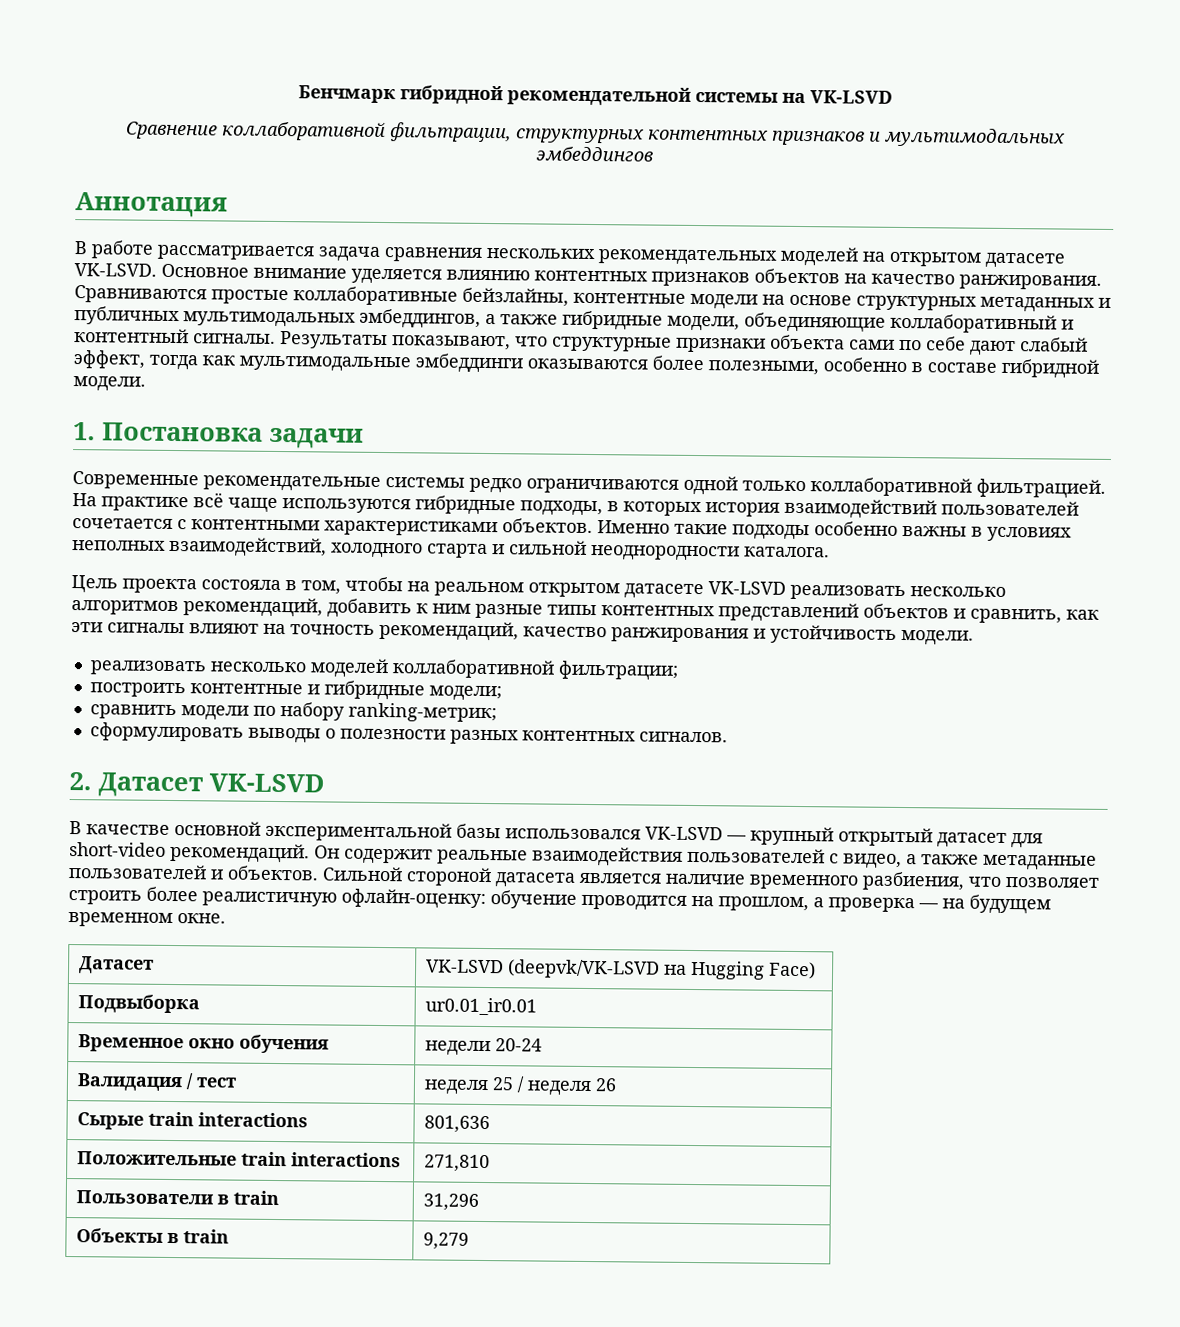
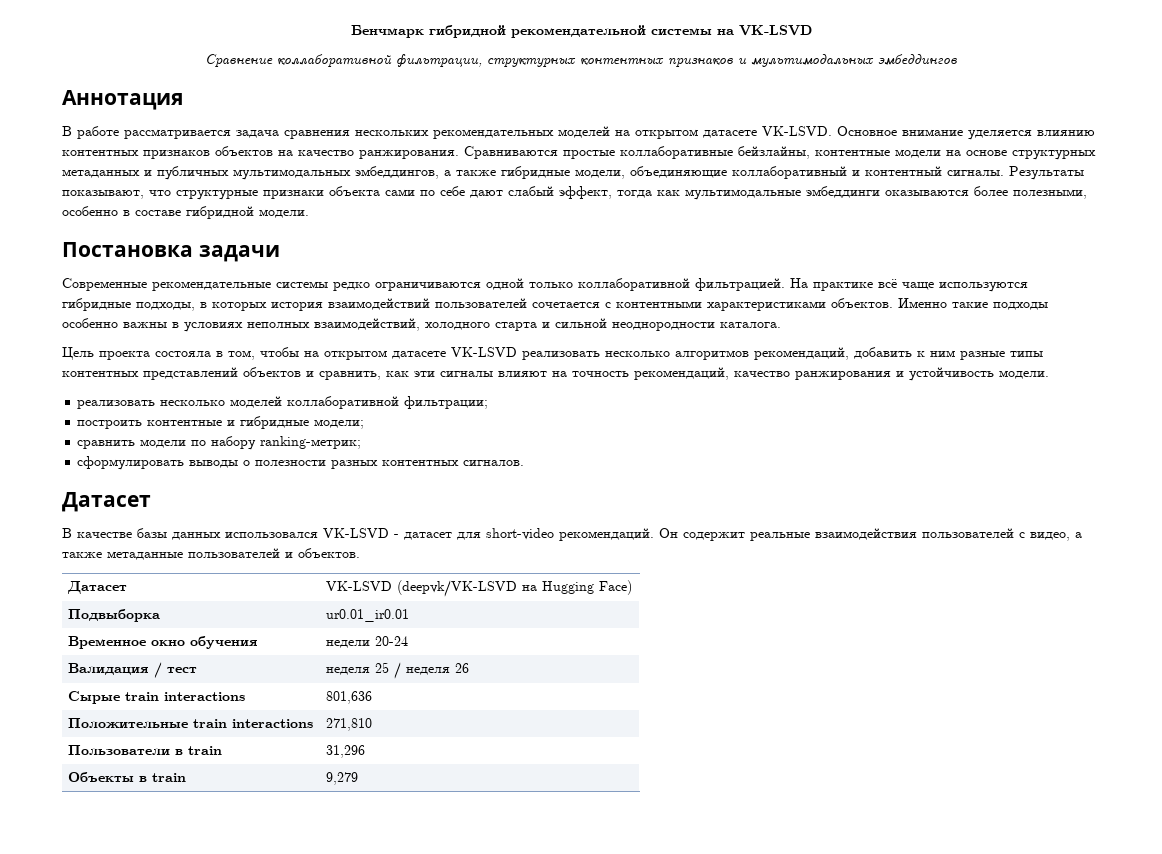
- 1. Постановка задачи
+ Постановка задачи
- Цель проекта состояла в том, чтобы на реальном открытом датасете VK-LSVD реализовать несколько алгоритмов рекомендаций, добавить к ним разные типы контентных представлений объектов и сравнить, как эти сигналы влияют на точность рекомендаций, качество ранжирования и устойчивость модели.
+ Цель проекта состояла в том, чтобы на открытом датасете VK-LSVD реализовать несколько алгоритмов рекомендаций, добавить к ним разные типы контентных представлений объектов и сравнить, как эти сигналы влияют на точность рекомендаций, качество ранжирования и устойчивость модели.
  сформулировать выводы о полезности разных контентных сигналов.
- 2. Датасет VK-LSVD
+ Датасет
- В качестве основной экспериментальной базы использовался VK-LSVD — крупный открытый датасет для short-video рекомендаций.
+ В качестве базы данных использовался VK-LSVD - датасет для short-video рекомендаций.
- Сильной стороной датасета является наличие временного разбиения, что позволяет строить более реалистичную офлайн-оценку: обучение проводится на прошлом, а проверка — на будущем временном окне.

